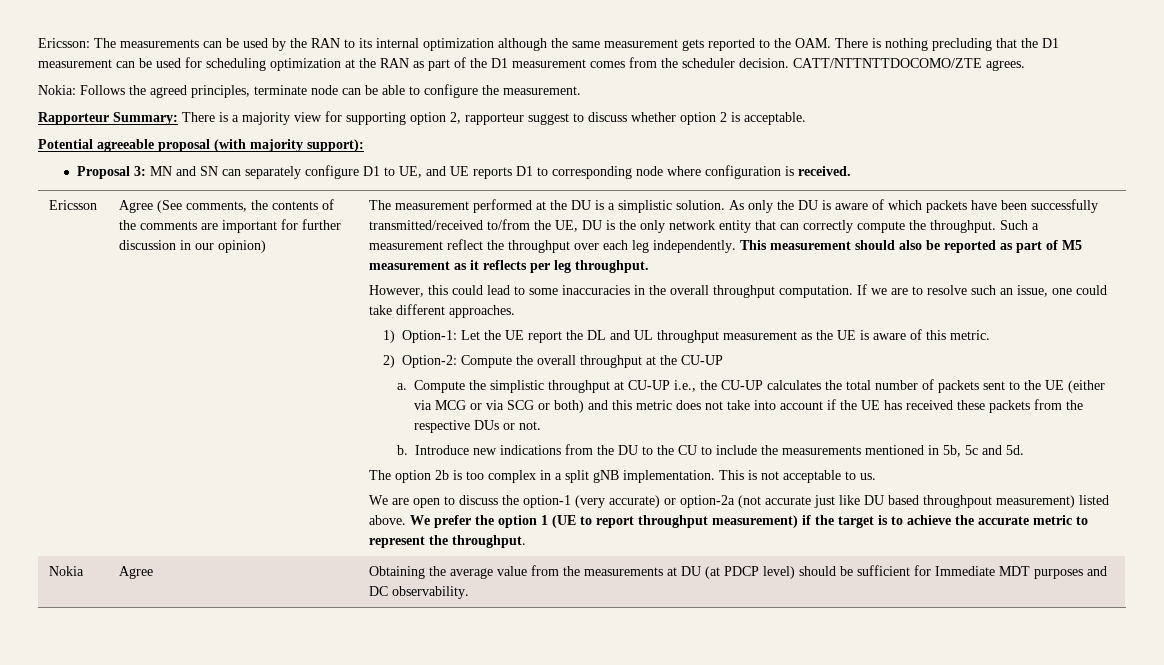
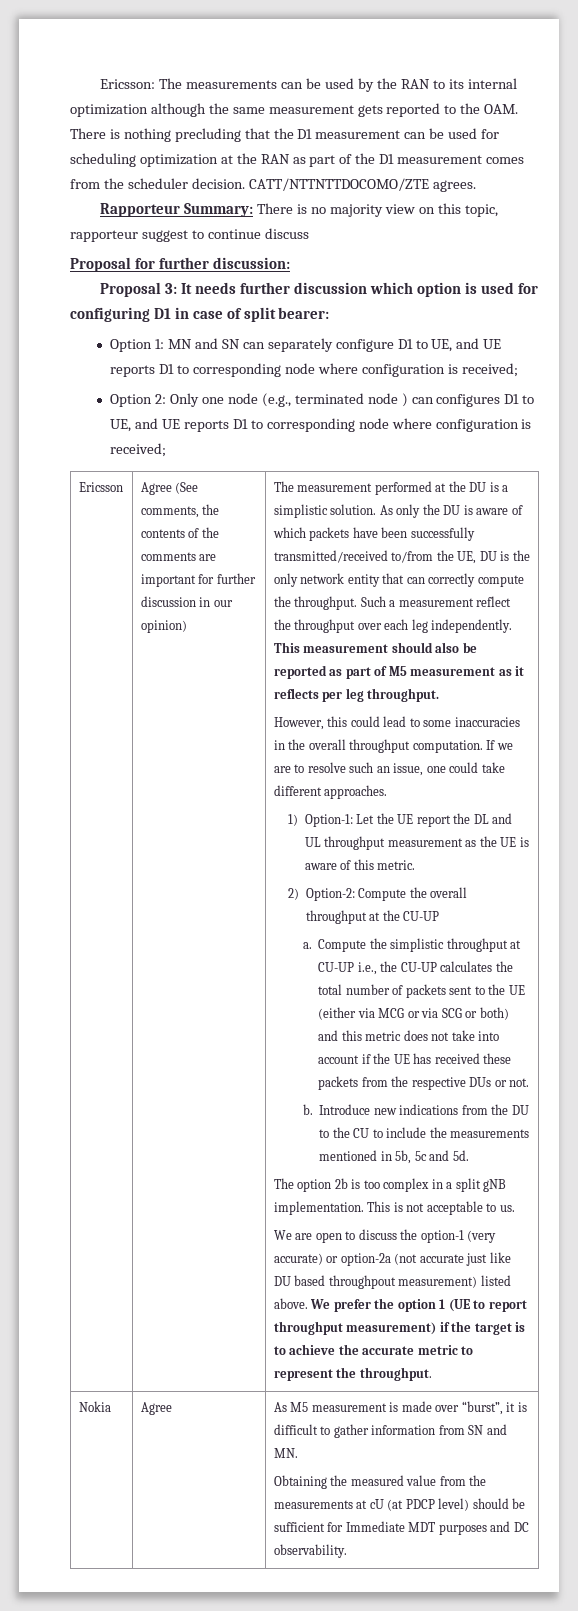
- Nokia: Follows the agreed principles, terminate node can be able to configure the measurement.
- Rapporteur Summary: There is a majority view for supporting option 2, rapporteur suggest to discuss whether option 2 is acceptable.
- Potential agreeable proposal (with majority support):
- Proposal 3: MN and SN can separately configure D1 to UE, and UE reports D1 to corresponding node where configuration is received.
+ Rapporteur Summary: There is no majority view on this topic, rapporteur suggest to continue discuss
+ Proposal for further discussion:
+ Proposal 3: It needs further discussion which option is used for configuring D1 in case of split bearer:
+ Option 1: MN and SN can separately configure D1 to UE, and UE reports D1 to corresponding node where configuration is received;
+ Option 2: Only one node (e.g., terminated node ) can configures D1 to UE, and UE reports D1 to corresponding node where configuration is received;
+ As M5 measurement is made over “burst”, it is difficult to gather information from SN and MN.
- Obtaining the average value from the measurements at DU (at PDCP level) should be sufficient for Immediate MDT purposes and DC observability.
+ Obtaining the measured value from the measurements at cU (at PDCP level) should be sufficient for Immediate MDT purposes and DC observability.

